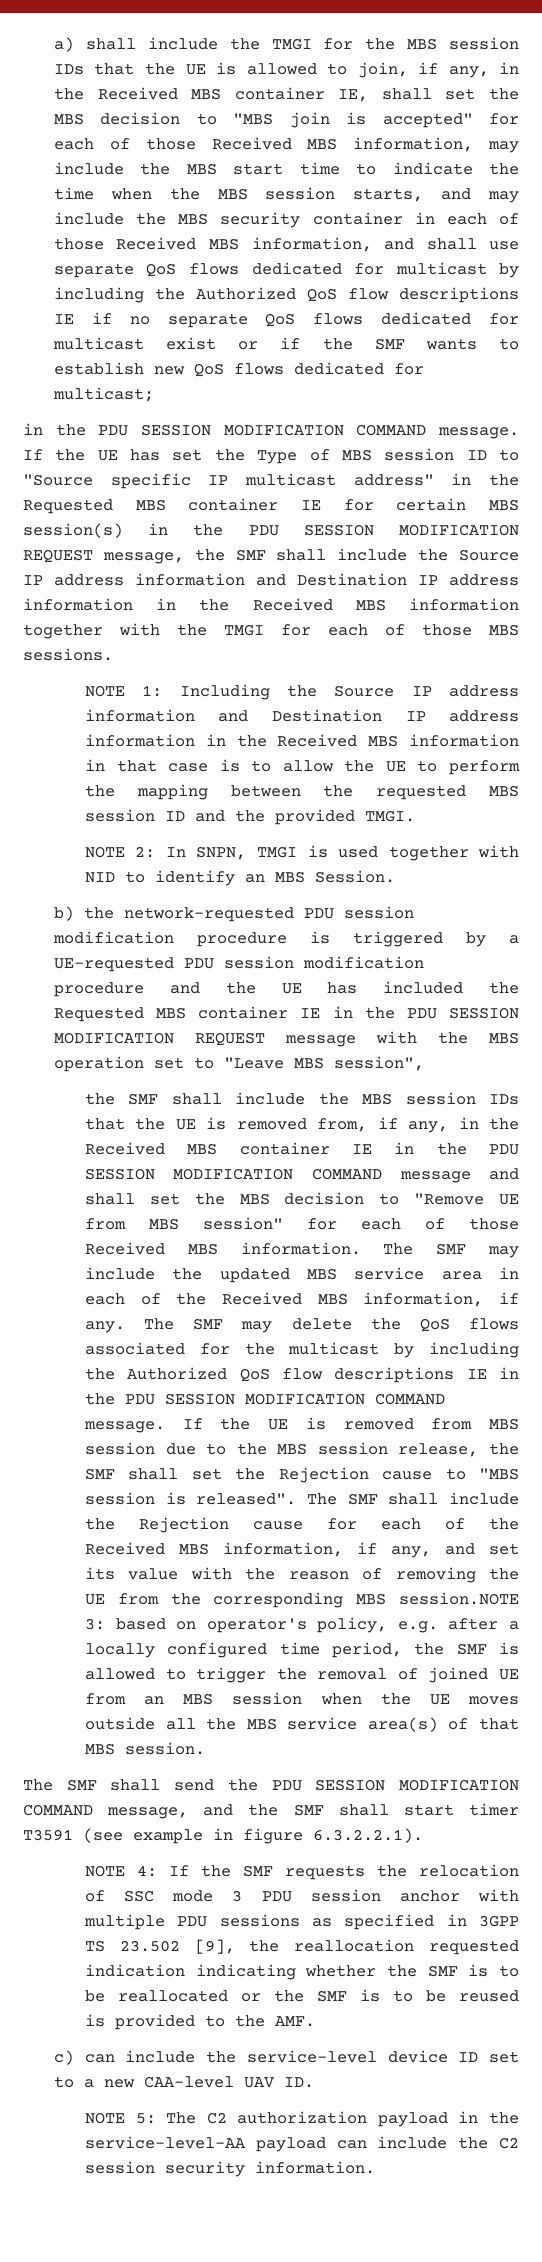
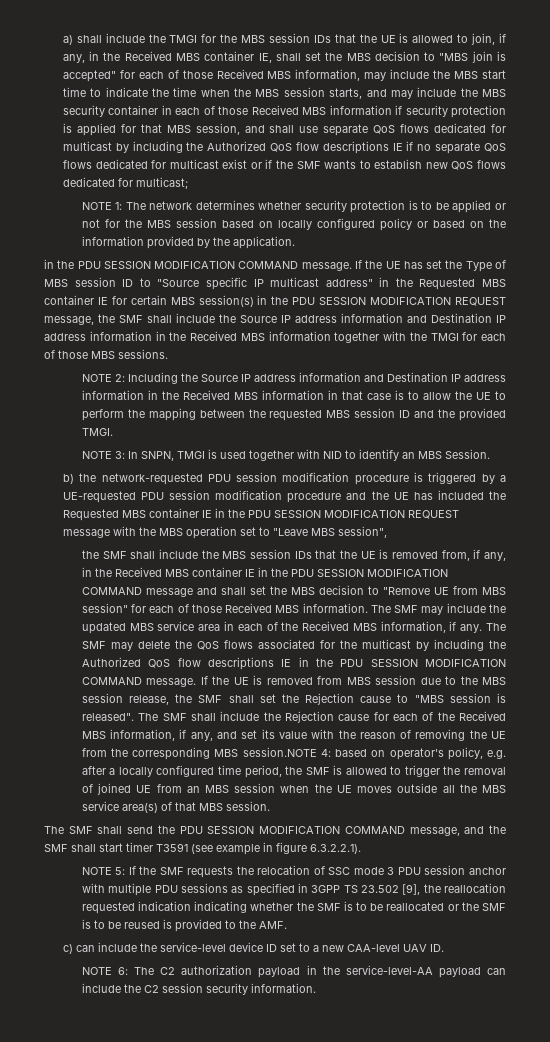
- a) shall include the TMGI for the MBS session IDs that the UE is allowed to join, if any, in the Received MBS container IE, shall set the MBS decision to "MBS join is accepted" for each of those Received MBS information, may include the MBS start time to indicate the time when the MBS session starts, and may include the MBS security container in each of those Received MBS information, and shall use separate QoS flows dedicated for multicast by including the Authorized QoS flow descriptions IE if no separate QoS flows dedicated for multicast exist or if the SMF wants to establish new QoS flows dedicated for multicast;
+ a) shall include the TMGI for the MBS session IDs that the UE is allowed to join, if any, in the Received MBS container IE, shall set the MBS decision to "MBS join is accepted" for each of those Received MBS information, may include the MBS start time to indicate the time when the MBS session starts, and may include the MBS security container in each of those Received MBS information if security protection is applied for that MBS session, and shall use separate QoS flows dedicated for multicast by including the Authorized QoS flow descriptions IE if no separate QoS flows dedicated for multicast exist or if the SMF wants to establish new QoS flows dedicated for multicast;
+ NOTE 1: The network determines whether security protection is to be applied or not for the MBS session based on locally configured policy or based on the information provided by the application.
- NOTE 1: Including the Source IP address information and Destination IP address information in the Received MBS information in that case is to allow the UE to perform the mapping between the requested MBS session ID and the provided TMGI.
+ NOTE 2: Including the Source IP address information and Destination IP address information in the Received MBS information in that case is to allow the UE to perform the mapping between the requested MBS session ID and the provided TMGI.
- NOTE 2: In SNPN, TMGI is used together with NID to identify an MBS Session.
+ NOTE 3: In SNPN, TMGI is used together with NID to identify an MBS Session.
- The SMF shall include the Rejection cause for each of the Received MBS information, if any, and set its value with the reason of removing the UE from the corresponding MBS session.NOTE 3:
+ The SMF shall include the Rejection cause for each of the Received MBS information, if any, and set its value with the reason of removing the UE from the corresponding MBS session.NOTE 4:
- NOTE 4: If the SMF requests the relocation of SSC mode 3 PDU session anchor with multiple PDU sessions as specified in 3GPP TS 23.502 [9], the reallocation requested indication indicating whether the SMF is to be reallocated or the SMF is to be reused is provided to the AMF.
+ NOTE 5: If the SMF requests the relocation of SSC mode 3 PDU session anchor with multiple PDU sessions as specified in 3GPP TS 23.502 [9], the reallocation requested indication indicating whether the SMF is to be reallocated or the SMF is to be reused is provided to the AMF.
- NOTE 5: The C2 authorization payload in the service-level-AA payload can include the C2 session security information.
+ NOTE 6: The C2 authorization payload in the service-level-AA payload can include the C2 session security information.

